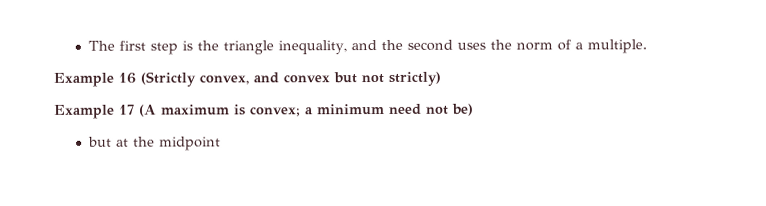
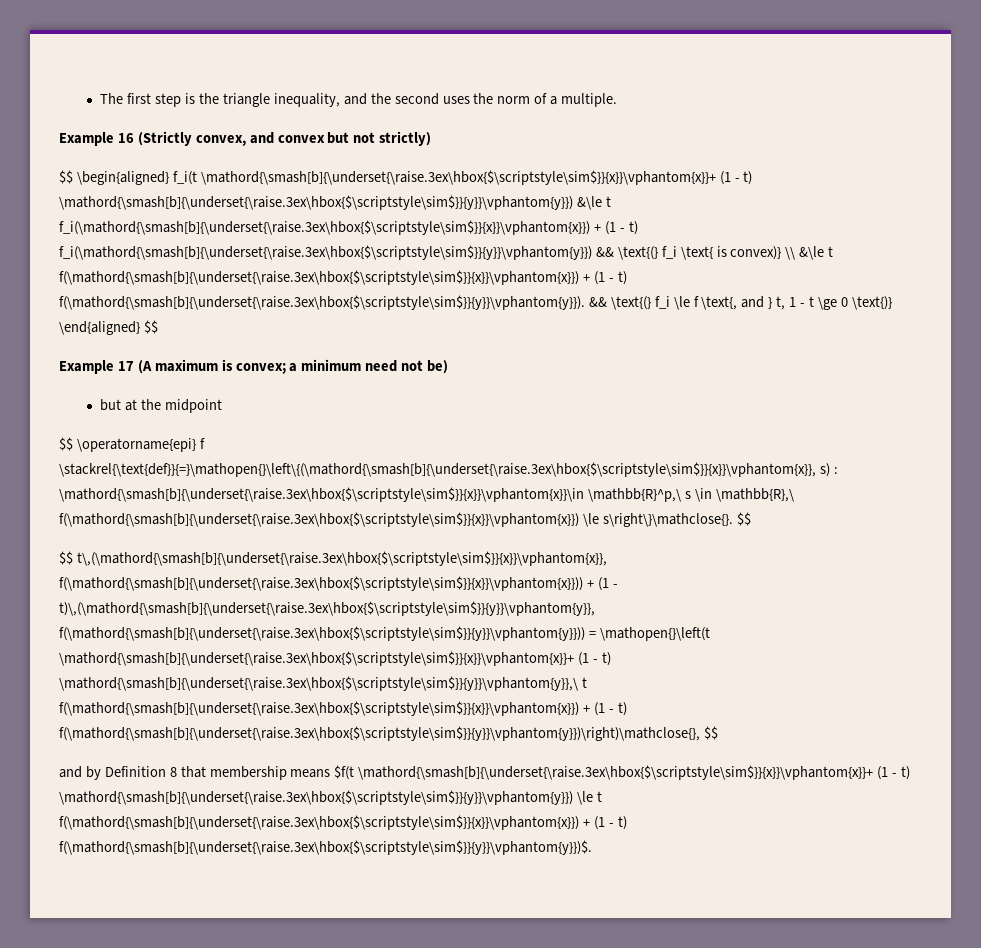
+ $$ \begin{aligned} f_i(t \mathord{\smash[b]{\underset{\raise.3ex\hbox{$\scriptstyle\sim$}}{x}}\vphantom{x}}+ (1 - t) \mathord{\smash[b]{\underset{\raise.3ex\hbox{$\scriptstyle\sim$}}{y}}\vphantom{y}}) &\le t f_i(\mathord{\smash[b]{\underset{\raise.3ex\hbox{$\scriptstyle\sim$}}{x}}\vphantom{x}}) + (1 - t) f_i(\mathord{\smash[b]{\underset{\raise.3ex\hbox{$\scriptstyle\sim$}}{y}}\vphantom{y}}) && \text{(} f_i \text{ is convex)} \\ &\le t f(\mathord{\smash[b]{\underset{\raise.3ex\hbox{$\scriptstyle\sim$}}{x}}\vphantom{x}}) + (1 - t) f(\mathord{\smash[b]{\underset{\raise.3ex\hbox{$\scriptstyle\sim$}}{y}}\vphantom{y}}). && \text{(} f_i \le f \text{, and } t, 1 - t \ge 0 \text{)} \end{aligned} $$
+ $$ \operatorname{epi} f \stackrel{\text{def}}{=}\mathopen{}\left\{(\mathord{\smash[b]{\underset{\raise.3ex\hbox{$\scriptstyle\sim$}}{x}}\vphantom{x}}, s) : \mathord{\smash[b]{\underset{\raise.3ex\hbox{$\scriptstyle\sim$}}{x}}\vphantom{x}}\in \mathbb{R}^p,\ s \in \mathbb{R},\ f(\mathord{\smash[b]{\underset{\raise.3ex\hbox{$\scriptstyle\sim$}}{x}}\vphantom{x}}) \le s\right\}\mathclose{}. $$
+ $$ t\,(\mathord{\smash[b]{\underset{\raise.3ex\hbox{$\scriptstyle\sim$}}{x}}\vphantom{x}}, f(\mathord{\smash[b]{\underset{\raise.3ex\hbox{$\scriptstyle\sim$}}{x}}\vphantom{x}})) + (1 - t)\,(\mathord{\smash[b]{\underset{\raise.3ex\hbox{$\scriptstyle\sim$}}{y}}\vphantom{y}}, f(\mathord{\smash[b]{\underset{\raise.3ex\hbox{$\scriptstyle\sim$}}{y}}\vphantom{y}})) = \mathopen{}\left(t \mathord{\smash[b]{\underset{\raise.3ex\hbox{$\scriptstyle\sim$}}{x}}\vphantom{x}}+ (1 - t) \mathord{\smash[b]{\underset{\raise.3ex\hbox{$\scriptstyle\sim$}}{y}}\vphantom{y}},\ t f(\mathord{\smash[b]{\underset{\raise.3ex\hbox{$\scriptstyle\sim$}}{x}}\vphantom{x}}) + (1 - t) f(\mathord{\smash[b]{\underset{\raise.3ex\hbox{$\scriptstyle\sim$}}{y}}\vphantom{y}})\right)\mathclose{}, $$
+ and by Definition 8 that membership means $f(t \mathord{\smash[b]{\underset{\raise.3ex\hbox{$\scriptstyle\sim$}}{x}}\vphantom{x}}+ (1 - t) \mathord{\smash[b]{\underset{\raise.3ex\hbox{$\scriptstyle\sim$}}{y}}\vphantom{y}}) \le t f(\mathord{\smash[b]{\underset{\raise.3ex\hbox{$\scriptstyle\sim$}}{x}}\vphantom{x}}) + (1 - t) f(\mathord{\smash[b]{\underset{\raise.3ex\hbox{$\scriptstyle\sim$}}{y}}\vphantom{y}})$.

